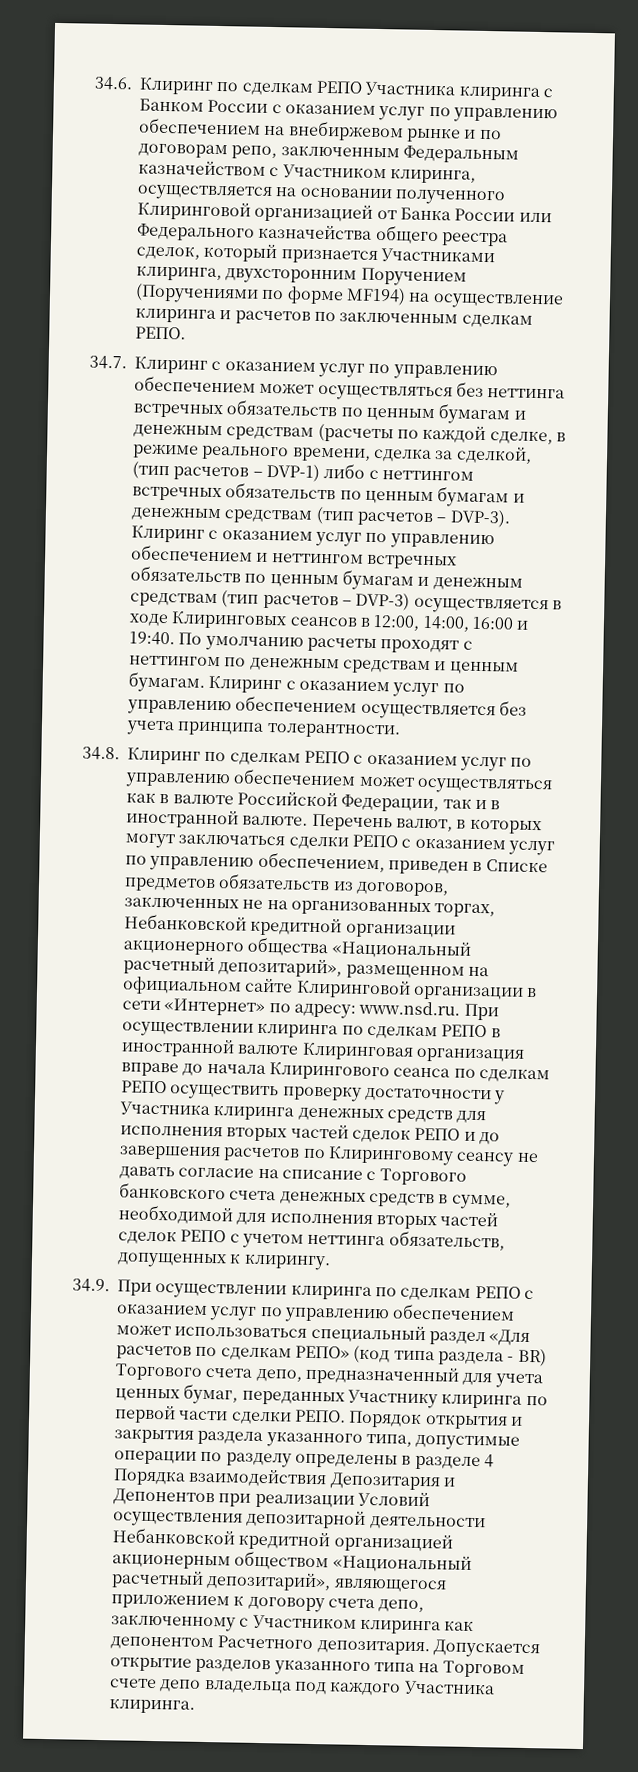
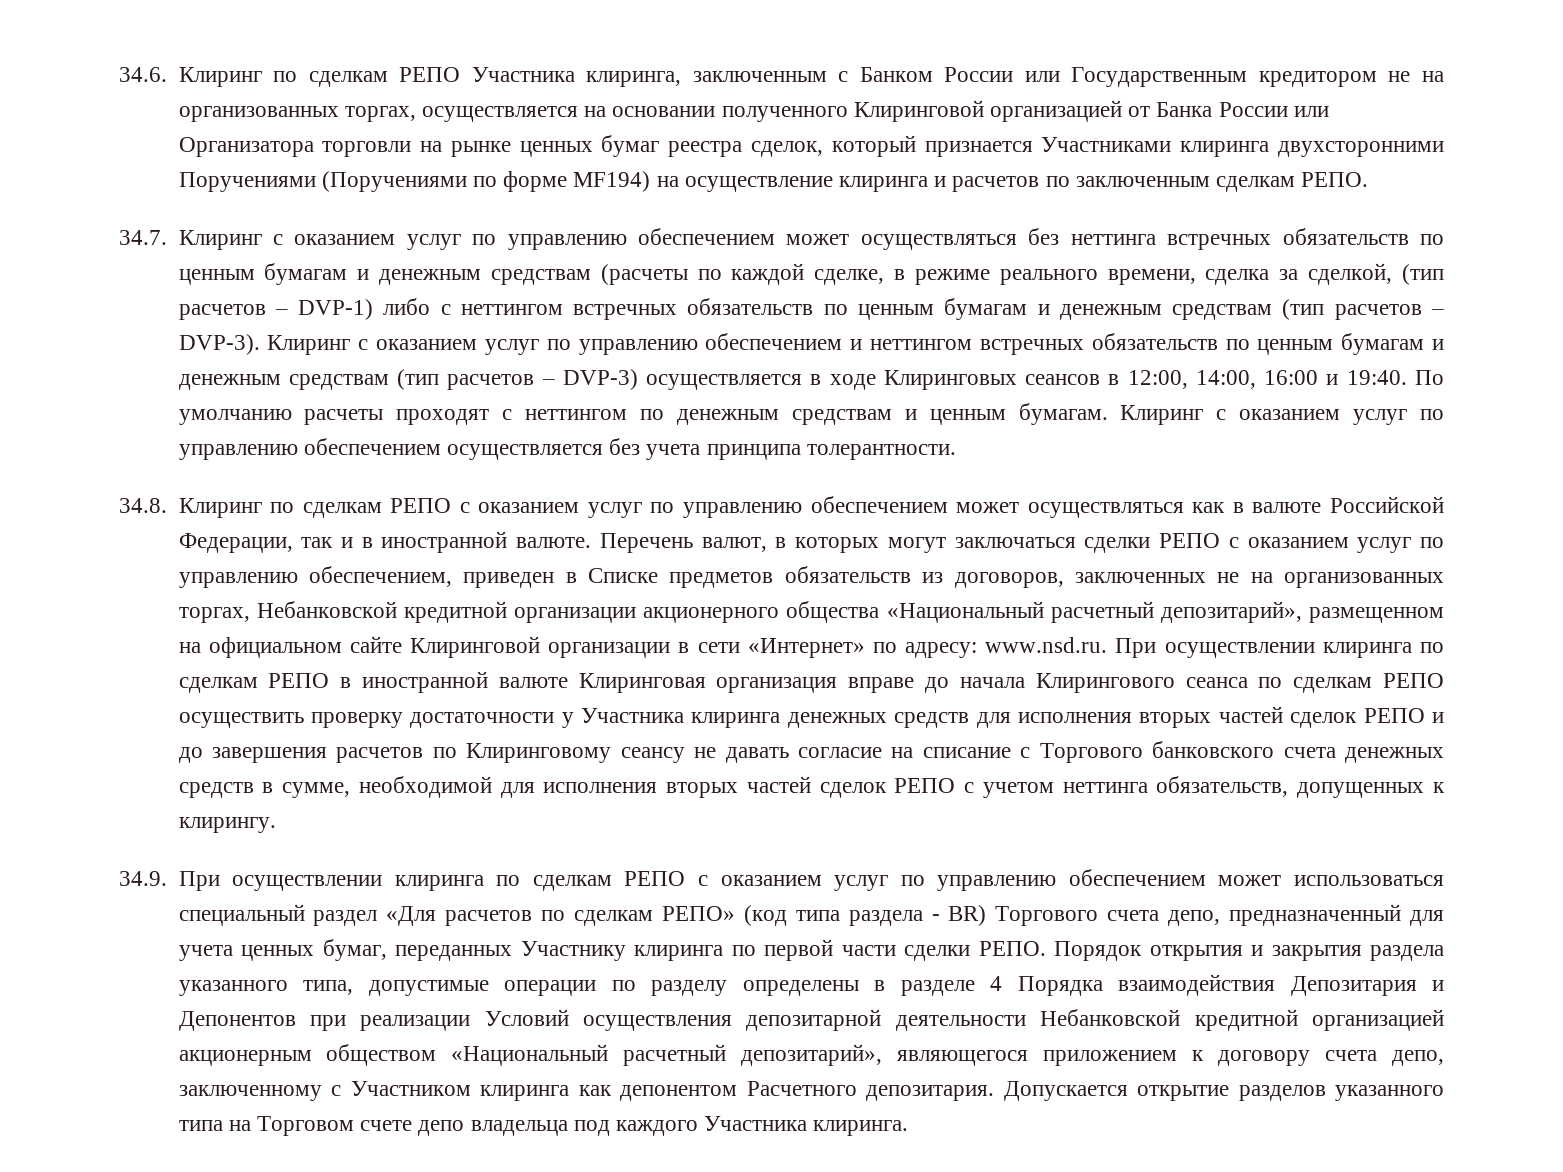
- 34.6. Клиринг по сделкам РЕПО Участника клиринга с Банком России с оказанием услуг по управлению обеспечением на внебиржевом рынке и по договорам репо, заключенным Федеральным казначейством с Участником клиринга, осуществляется на основании полученного Клиринговой организацией от Банка России или Федерального казначейства общего реестра сделок, который признается Участниками клиринга, двухсторонним Поручением (Поручениями по форме MF194) на осуществление клиринга и расчетов по заключенным сделкам РЕПО.
+ 34.6. Клиринг по сделкам РЕПО Участника клиринга, заключенным с Банком России или Государственным кредитором не на организованных торгах, осуществляется на основании полученного Клиринговой организацией от Банка России или Организатора торговли на рынке ценных бумаг реестра сделок, который признается Участниками клиринга двухсторонними Поручениями (Поручениями по форме MF194) на осуществление клиринга и расчетов по заключенным сделкам РЕПО.

